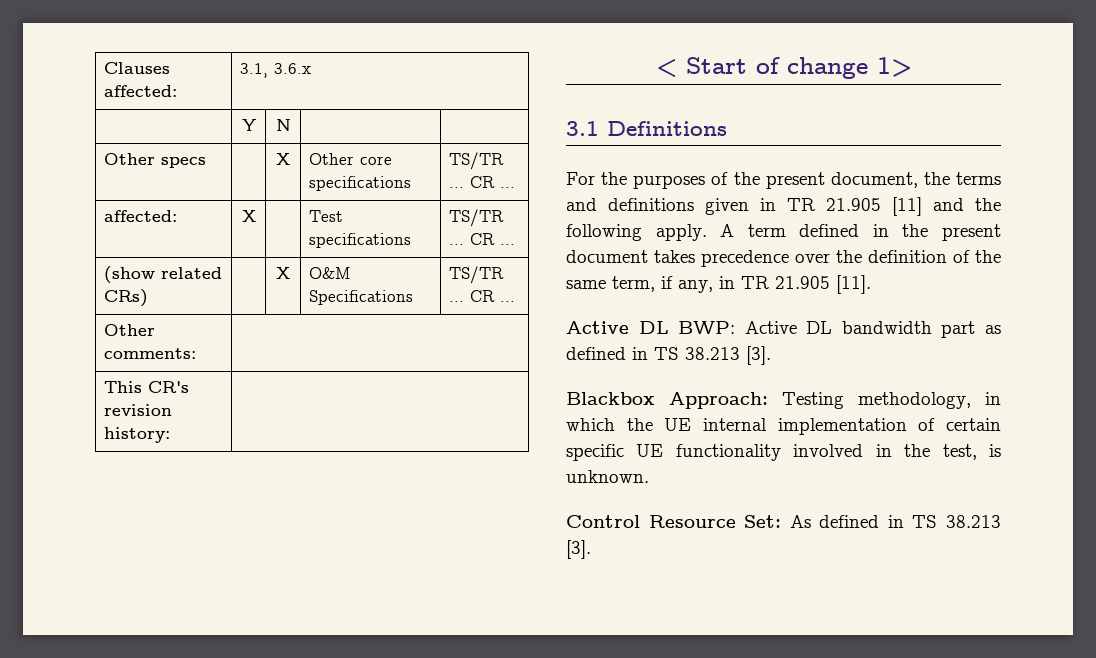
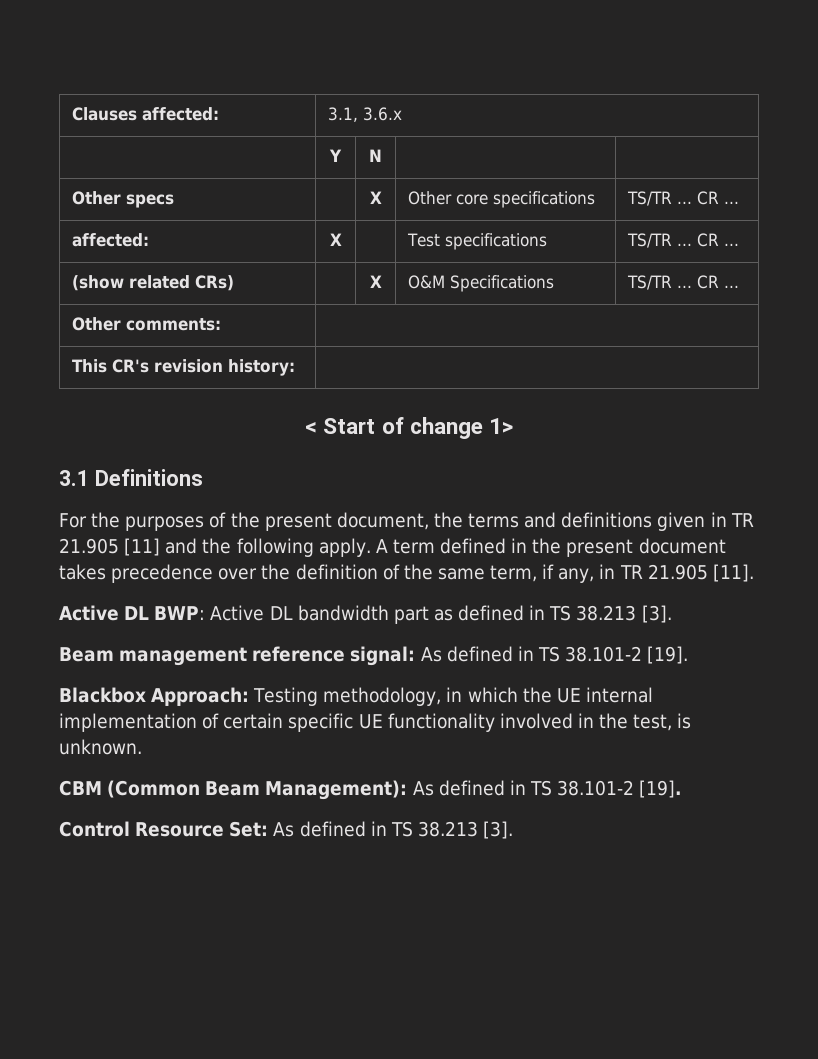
+ Beam management reference signal: As defined in TS 38.101-2 [19].
+ CBM (Common Beam Management): As defined in TS 38.101-2 [19].

